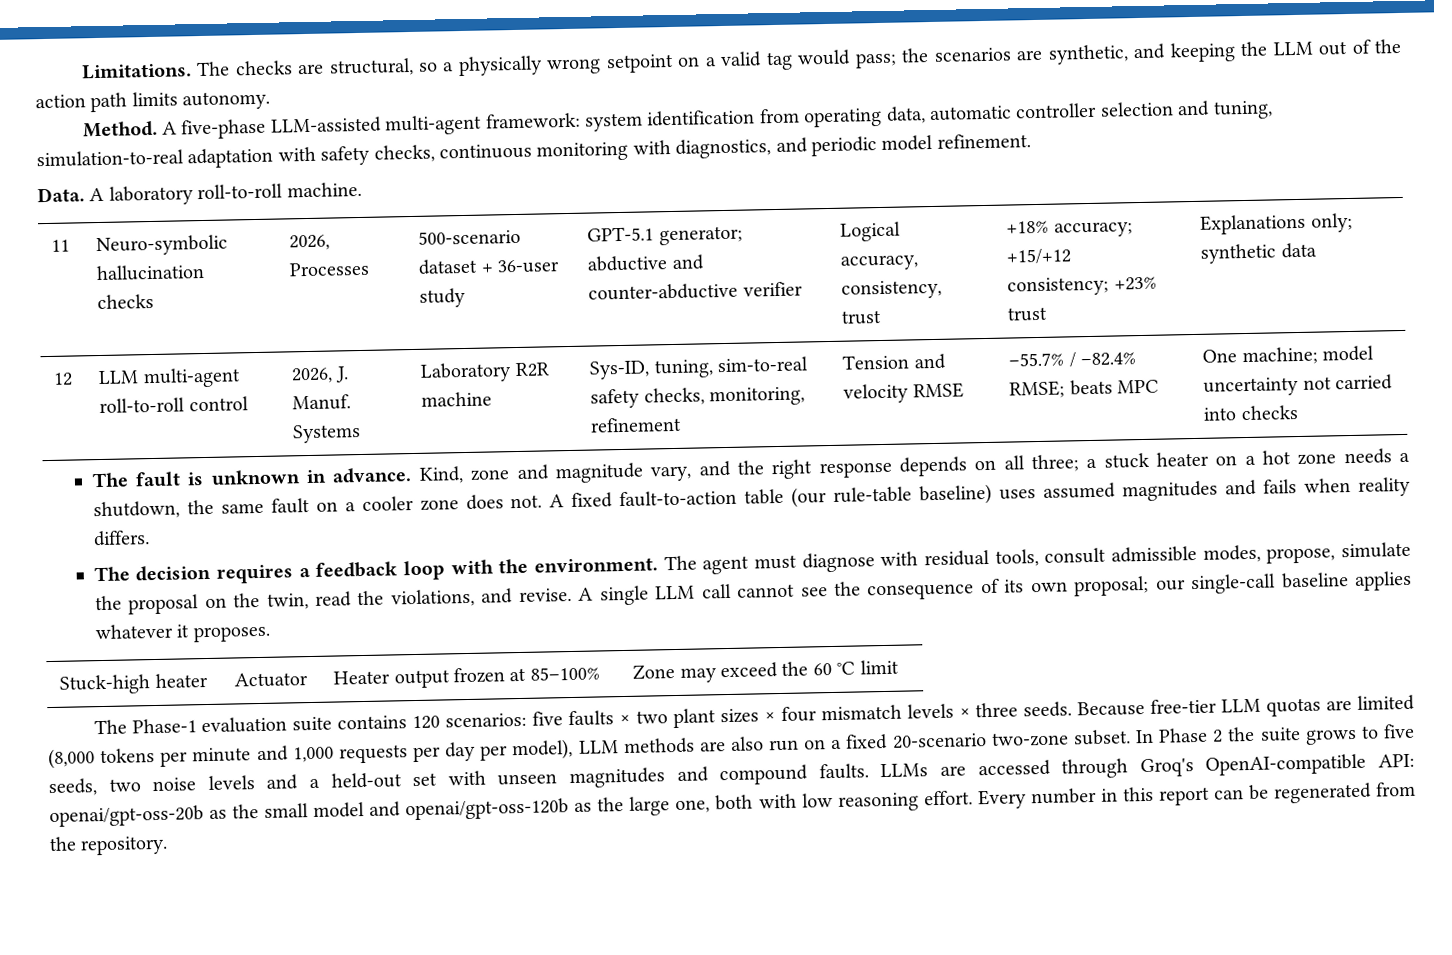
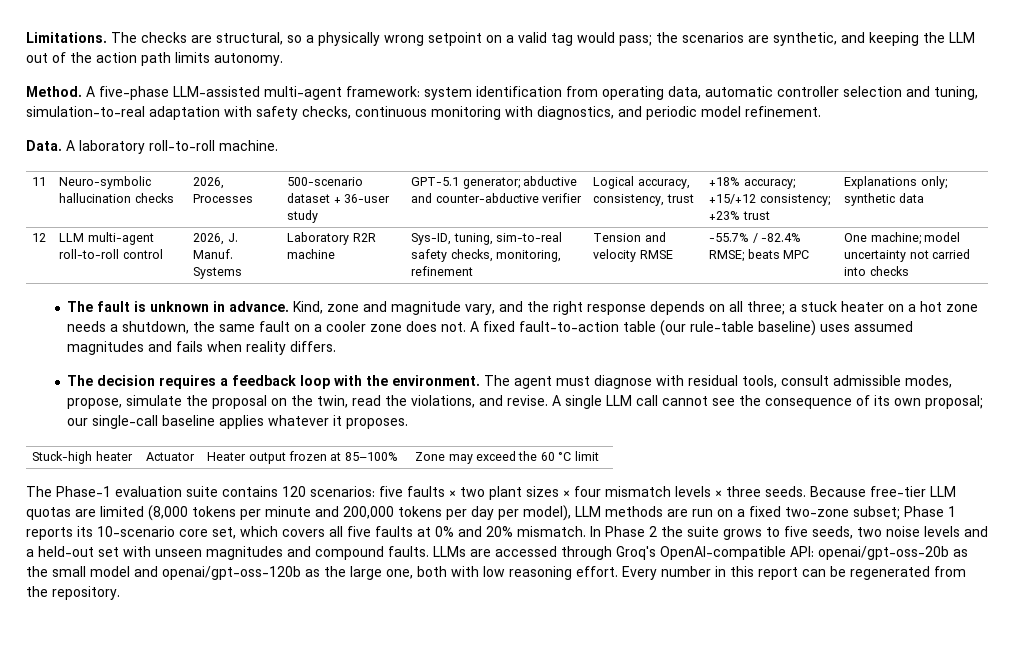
- Because free-tier LLM quotas are limited (8,000 tokens per minute and 1,000 requests per day per model), LLM methods are also run on a fixed 20-scenario two-zone subset.
+ Because free-tier LLM quotas are limited (8,000 tokens per minute and 200,000 tokens per day per model), LLM methods are run on a fixed two-zone subset; Phase 1 reports its 10-scenario core set, which covers all five faults at 0% and 20% mismatch.

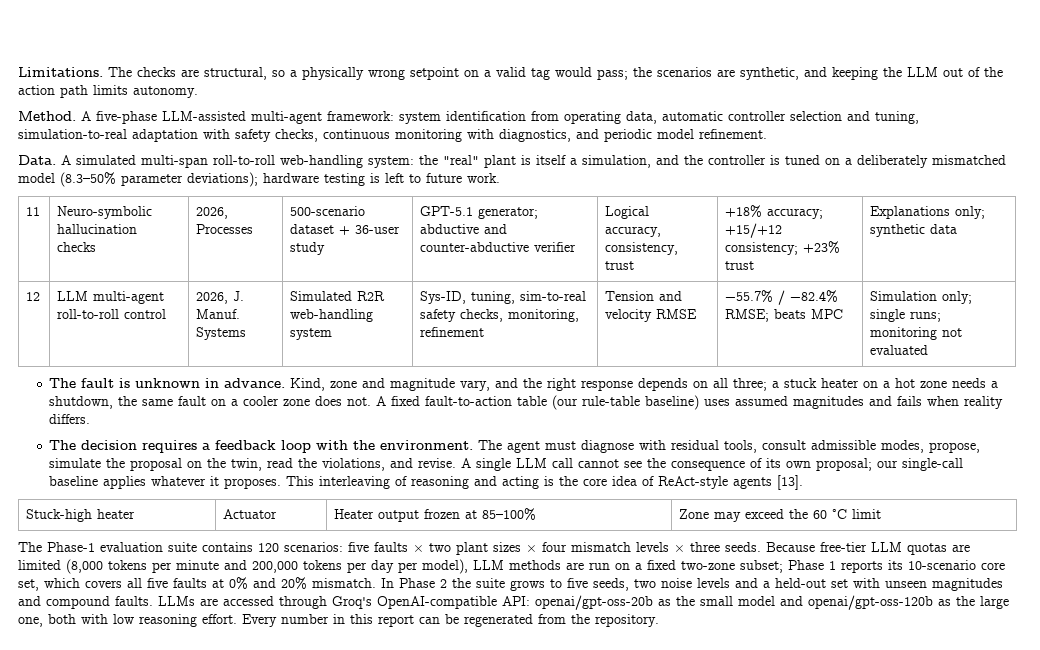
- A laboratory roll-to-roll machine.
+ A simulated multi-span roll-to-roll web-handling system: the "real" plant is itself a simulation, and the controller is tuned on a deliberately mismatched model (8.3–50% parameter deviations); hardware testing is left to future work.
- 12 | LLM multi-agent roll-to-roll control | 2026, J. Manuf. Systems | Laboratory R2R machine | Sys-ID, tuning, sim-to-real safety checks, monitoring, refinement | Tension and velocity RMSE | −55.7% / −82.4% RMSE; beats MPC | One machine; model uncertainty not carried into checks
+ 12 | LLM multi-agent roll-to-roll control | 2026, J. Manuf. Systems | Simulated R2R web-handling system | Sys-ID, tuning, sim-to-real safety checks, monitoring, refinement | Tension and velocity RMSE | −55.7% / −82.4% RMSE; beats MPC | Simulation only; single runs; monitoring not evaluated
+ This interleaving of reasoning and acting is the core idea of ReAct-style agents [13].

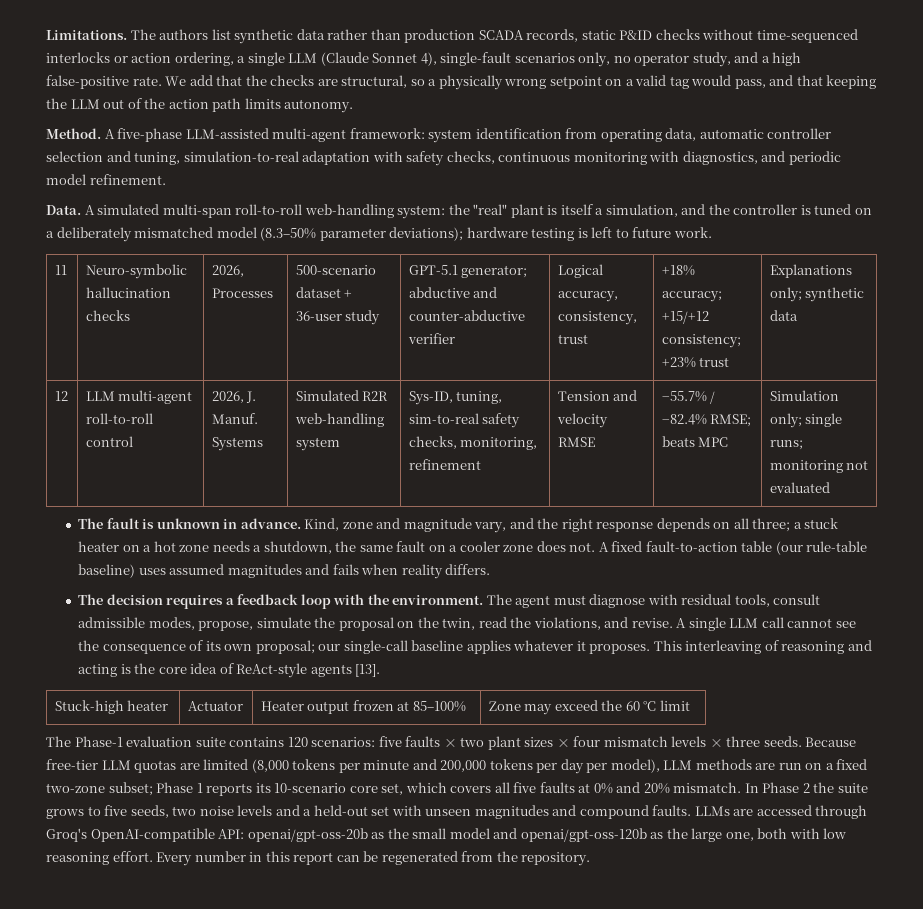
- The checks are structural, so a physically wrong setpoint on a valid tag would pass; the scenarios are synthetic, and keeping the LLM out of the action path limits autonomy.
+ The authors list synthetic data rather than production SCADA records, static P&ID checks without time-sequenced interlocks or action ordering, a single LLM (Claude Sonnet 4), single-fault scenarios only, no operator study, and a high false-positive rate. We add that the checks are structural, so a physically wrong setpoint on a valid tag would pass, and that keeping the LLM out of the action path limits autonomy.

